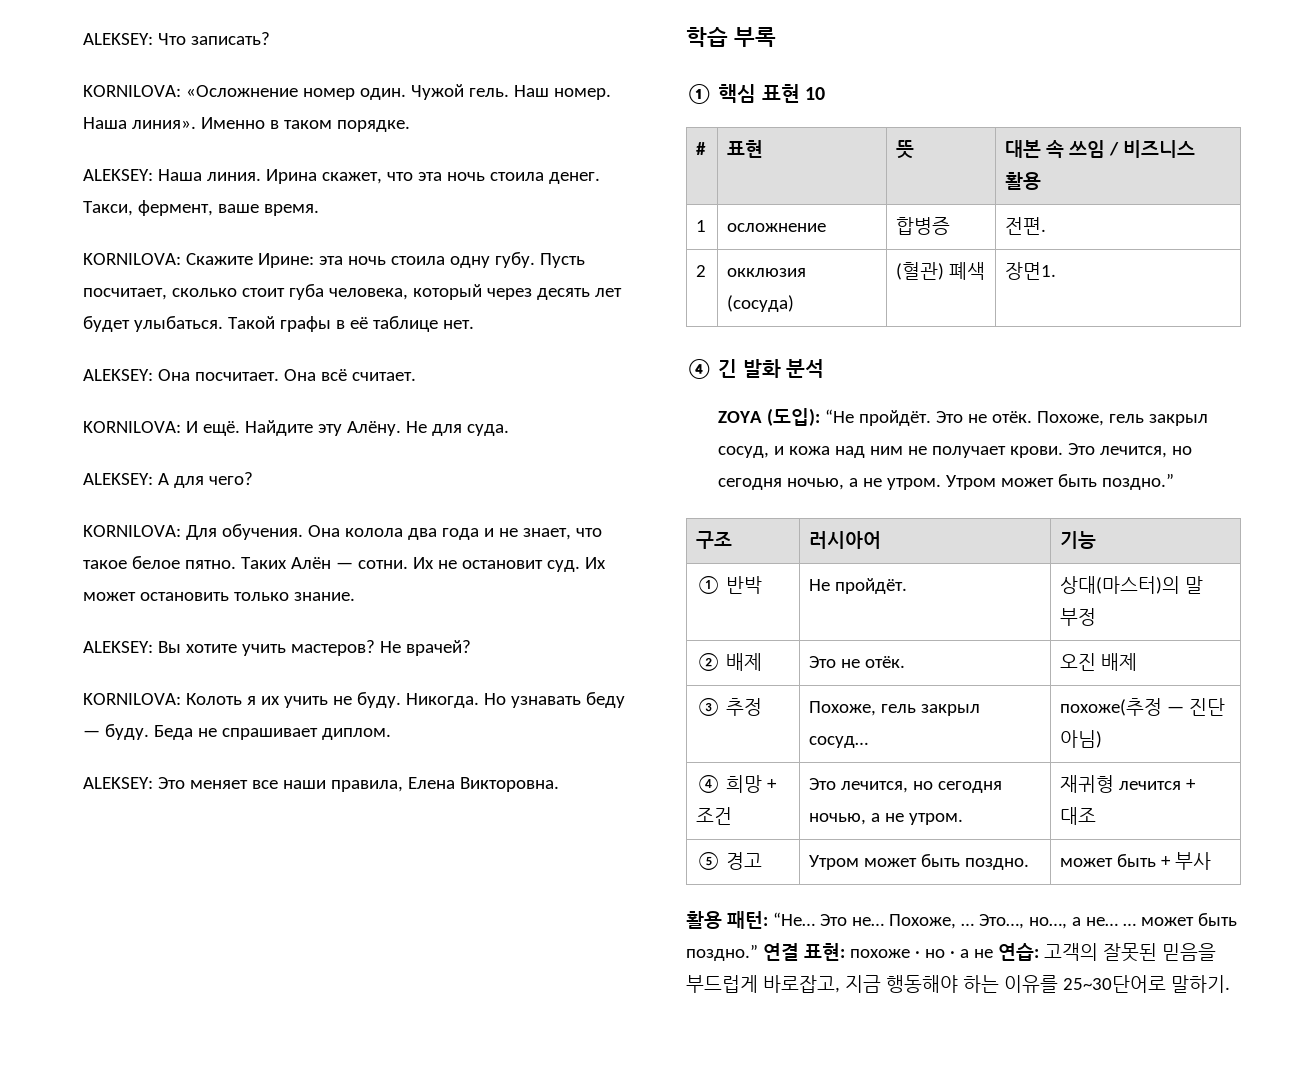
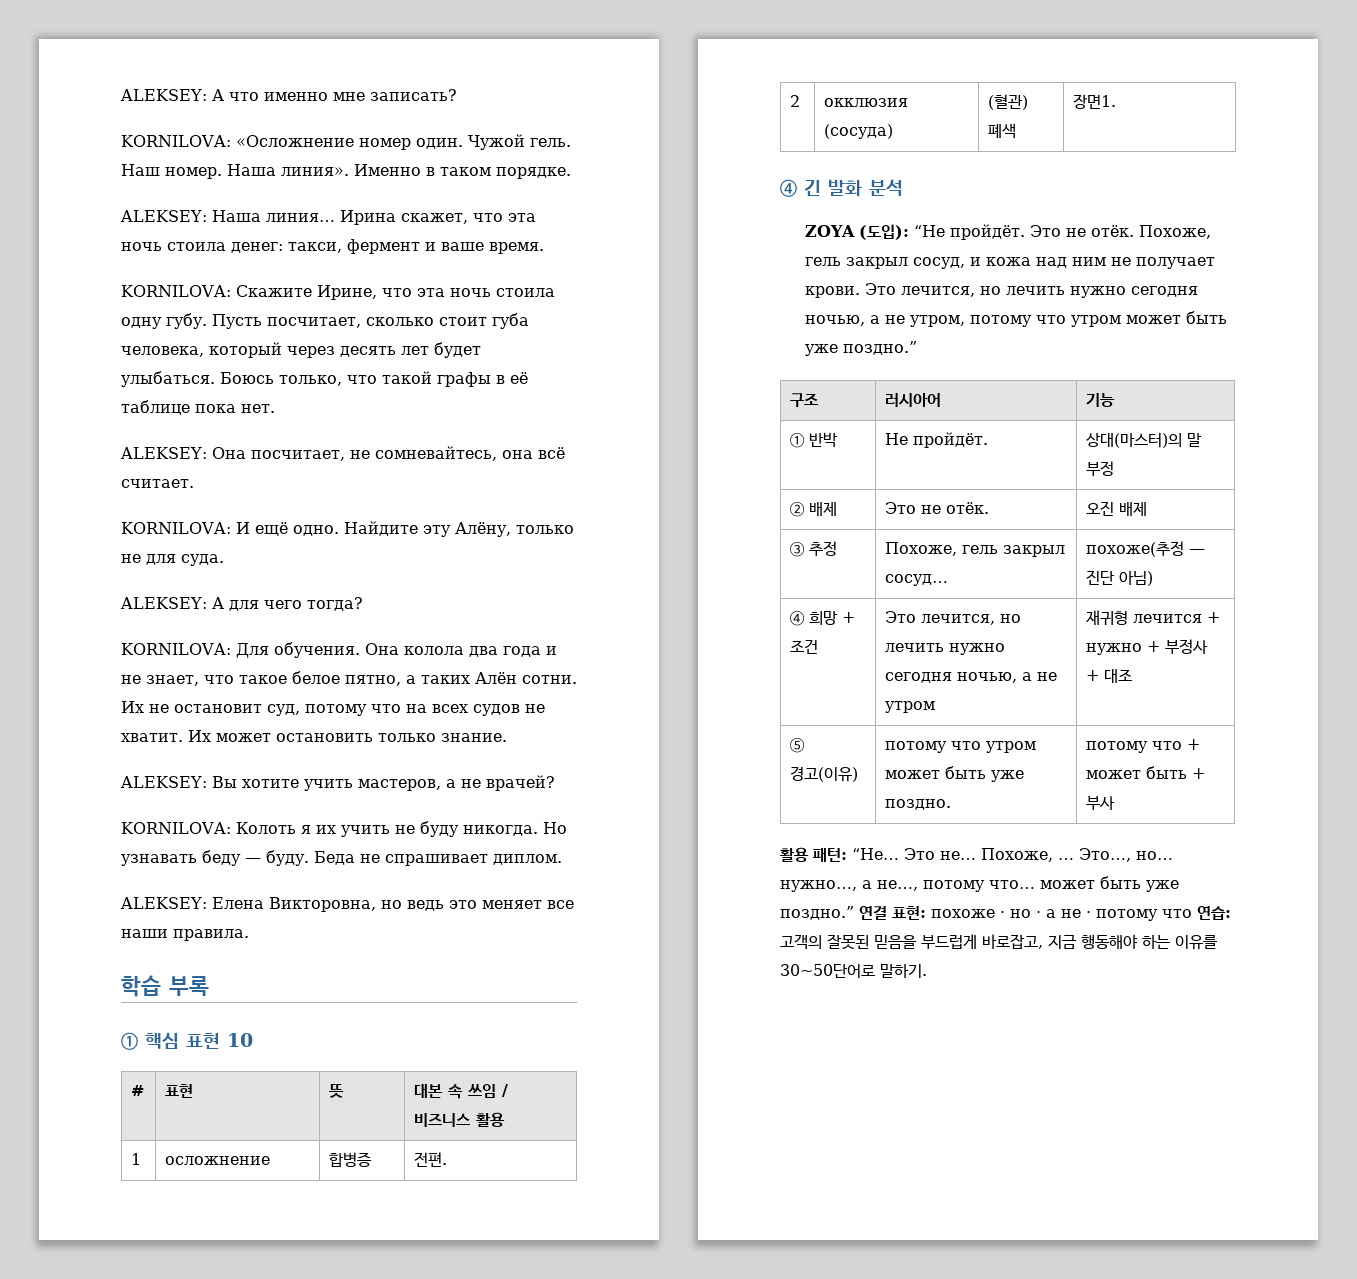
- ALEKSEY: Что записать?
+ ALEKSEY: А что именно мне записать?
- ALEKSEY: Наша линия.
+ ALEKSEY: Наша линия…
- Ирина скажет, что эта ночь стоила денег. Такси, фермент, ваше время.
+ Ирина скажет, что эта ночь стоила денег: такси, фермент и ваше время.
- KORNILOVA: Скажите Ирине: эта ночь стоила одну губу.
+ KORNILOVA: Скажите Ирине, что эта ночь стоила одну губу.
- Такой графы в её таблице нет.
+ Боюсь только, что такой графы в её таблице пока нет.
- ALEKSEY: Она посчитает. Она всё считает.
+ ALEKSEY: Она посчитает, не сомневайтесь, она всё считает.
- KORNILOVA: И ещё. Найдите эту Алёну. Не для суда.
+ KORNILOVA: И ещё одно. Найдите эту Алёну, только не для суда.
- ALEKSEY: А для чего?
+ ALEKSEY: А для чего тогда?
- Она колола два года и не знает, что такое белое пятно. Таких Алён — сотни. Их не остановит суд.
+ Она колола два года и не знает, что такое белое пятно, а таких Алён сотни. Их не остановит суд, потому что на всех судов не хватит.
- ALEKSEY: Вы хотите учить мастеров? Не врачей?
+ ALEKSEY: Вы хотите учить мастеров, а не врачей?
- KORNILOVA: Колоть я их учить не буду. Никогда.
+ KORNILOVA: Колоть я их учить не буду никогда.
- ALEKSEY: Это меняет все наши правила, Елена Викторовна.
+ ALEKSEY: Елена Викторовна, но ведь это меняет все наши правила.
- Это лечится, но сегодня ночью, а не утром. Утром может быть поздно.”
+ Это лечится, но лечить нужно сегодня ночью, а не утром, потому что утром может быть уже поздно.”
- ④ 희망 + 조건 | Это лечится, но сегодня ночью, а не утром. | 재귀형 лечится + 대조
- ⑤ 경고 | Утром может быть поздно. | может быть + 부사
+ ④ 희망 + 조건 | Это лечится, но лечить нужно сегодня ночью, а не утром | 재귀형 лечится + нужно + 부정사 + 대조
+ ⑤ 경고(이유) | потому что утром может быть уже поздно. | потому что + может быть + 부사
- Это…, но…, а не… … может быть поздно.”
+ Это…, но… нужно…, а не…, потому что… может быть уже поздно.”
- 연결 표현: похоже · но · а не 연습: 고객의 잘못된 믿음을 부드럽게 바로잡고, 지금 행동해야 하는 이유를 25~30단어로 말하기.
+ 연결 표현: похоже · но · а не · потому что 연습: 고객의 잘못된 믿음을 부드럽게 바로잡고, 지금 행동해야 하는 이유를 30~50단어로 말하기.

